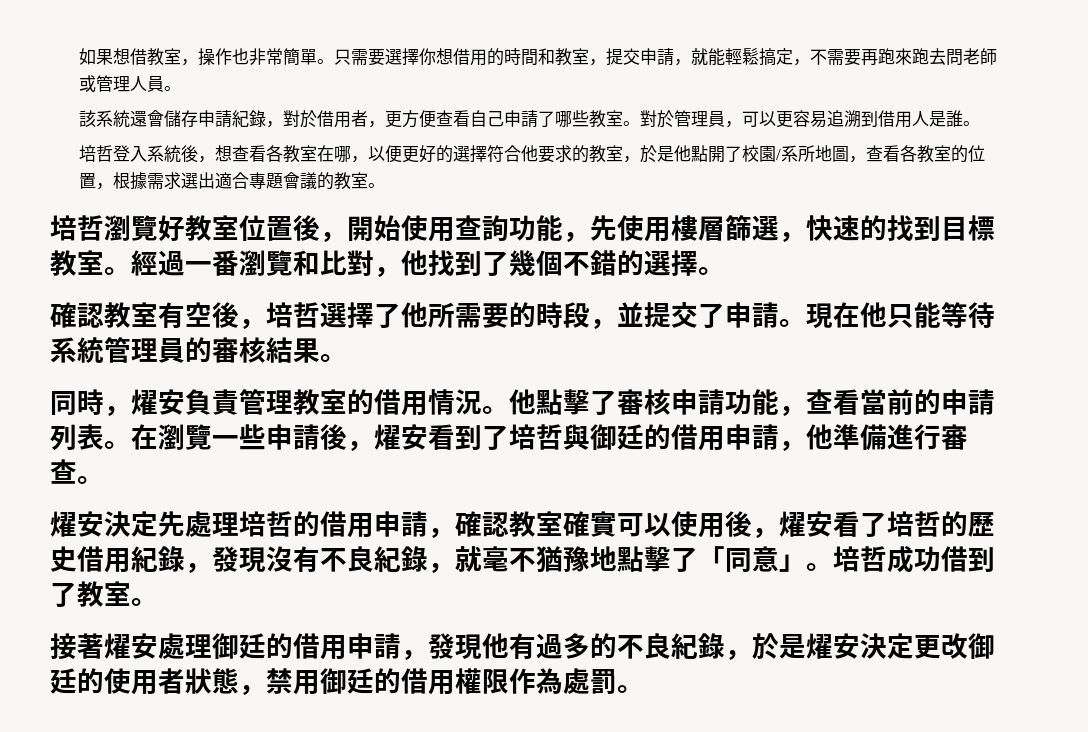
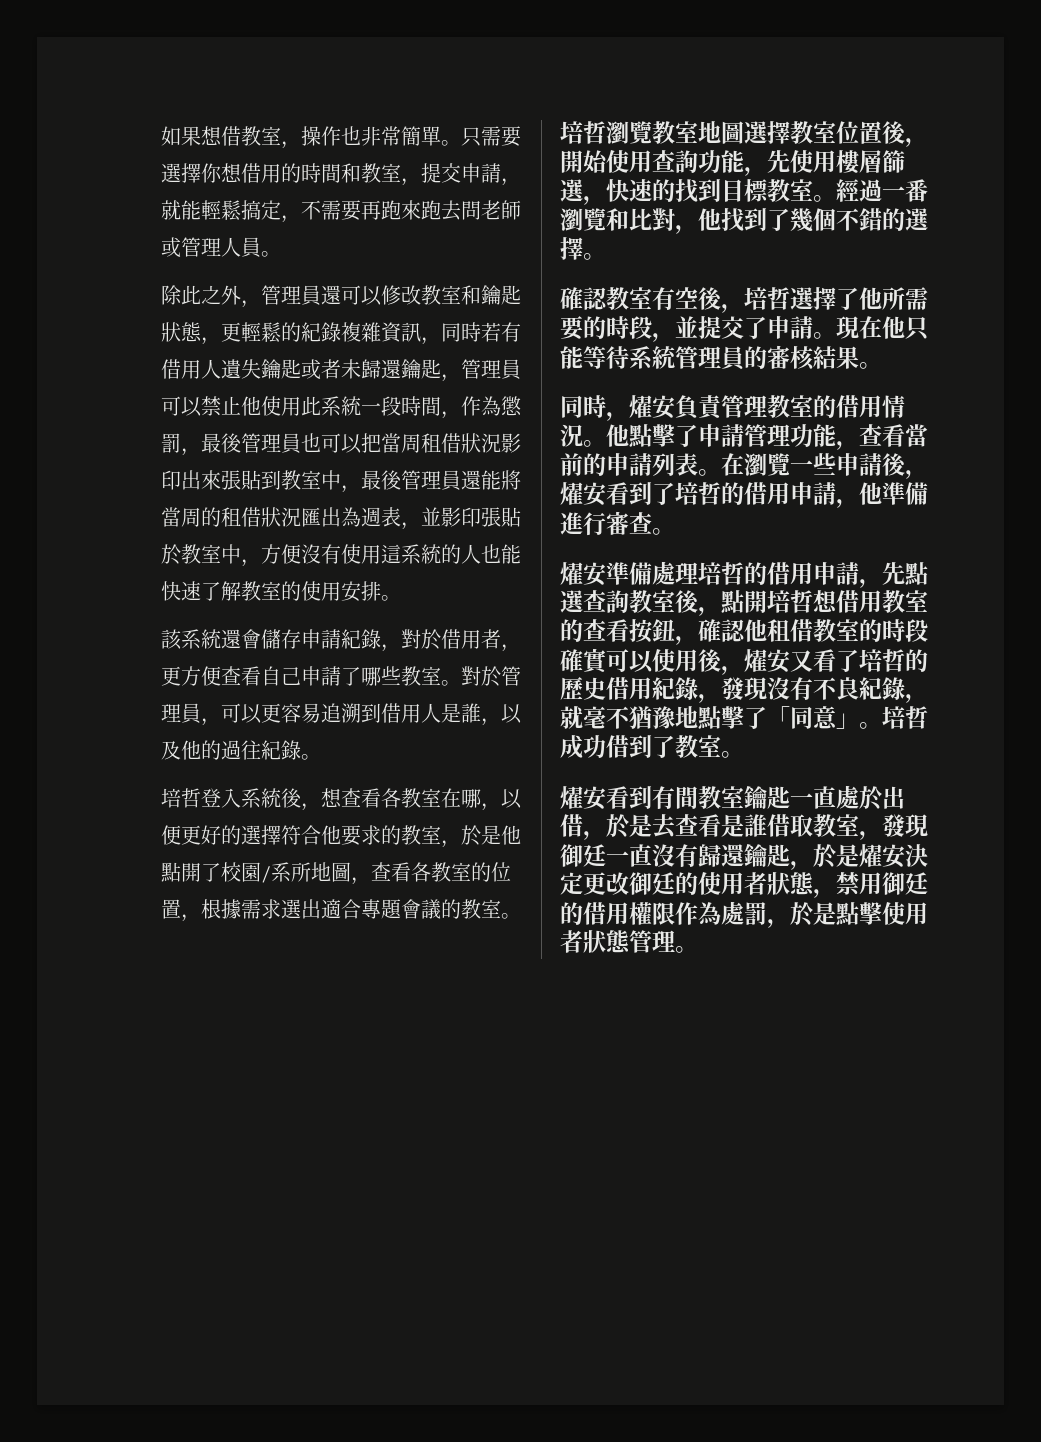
+ 除此之外，管理員還可以修改教室和鑰匙狀態，更輕鬆的紀錄複雜資訊，同時若有借用人遺失鑰匙或者未歸還鑰匙，管理員可以禁止他使用此系統一段時間，作為懲罰，最後管理員也可以把當周租借狀況影印出來張貼到教室中，最後管理員還能將當周的租借狀況匯出為週表，並影印張貼於教室中，方便沒有使用這系統的人也能快速了解教室的使用安排。
- 對於管理員，可以更容易追溯到借用人是誰。
+ 對於管理員，可以更容易追溯到借用人是誰，以及他的過往紀錄。
- 培哲瀏覽好教室位置後，開始使用查詢功能，先使用樓層篩選，快速的找到目標教室。
+ 培哲瀏覽教室地圖選擇教室位置後，開始使用查詢功能，先使用樓層篩選，快速的找到目標教室。
- 他點擊了審核申請功能，查看當前的申請列表。
+ 他點擊了申請管理功能，查看當前的申請列表。
- 在瀏覽一些申請後，燿安看到了培哲與御廷的借用申請，他準備進行審查。
+ 在瀏覽一些申請後，燿安看到了培哲的借用申請，他準備進行審查。
- 燿安決定先處理培哲的借用申請，確認教室確實可以使用後，燿安看了培哲的歷史借用紀錄，發現沒有不良紀錄，就毫不猶豫地點擊了「同意」。
+ 燿安準備處理培哲的借用申請，先點選查詢教室後，點開培哲想借用教室的查看按鈕，確認他租借教室的時段確實可以使用後，燿安又看了培哲的歷史借用紀錄，發現沒有不良紀錄，就毫不猶豫地點擊了「同意」。
- 接著燿安處理御廷的借用申請，發現他有過多的不良紀錄，於是燿安決定更改御廷的使用者狀態，禁用御廷的借用權限作為處罰。
+ 燿安看到有間教室鑰匙一直處於出借，於是去查看是誰借取教室，發現御廷一直沒有歸還鑰匙，於是燿安決定更改御廷的使用者狀態，禁用御廷的借用權限作為處罰，於是點擊使用者狀態管理。

